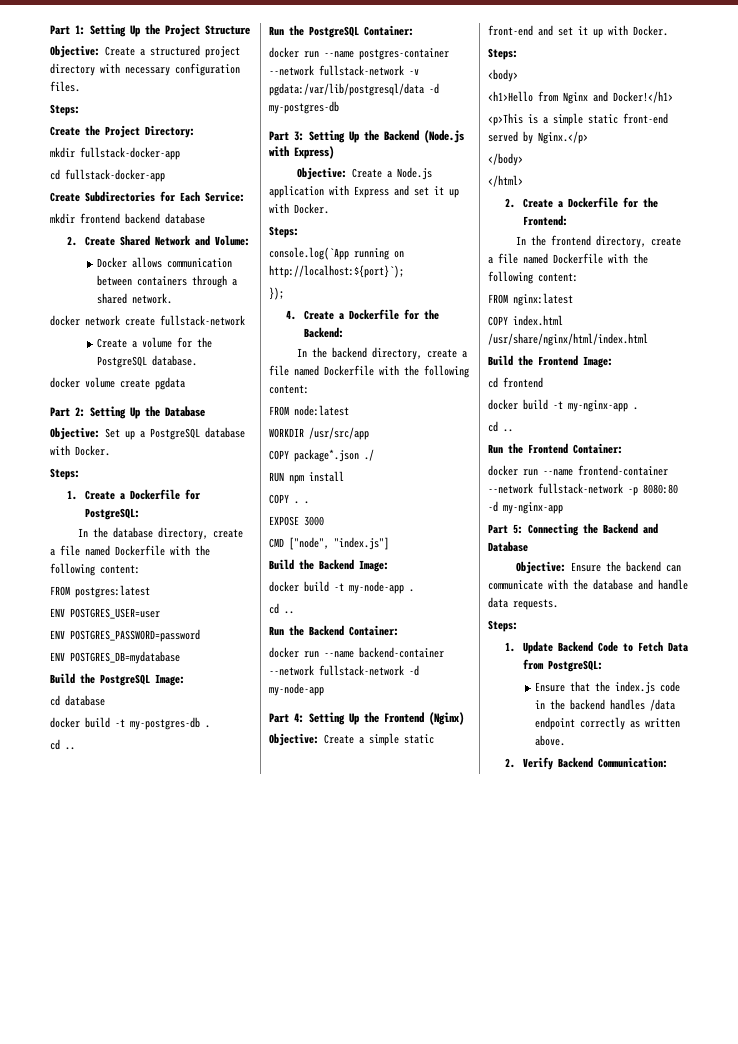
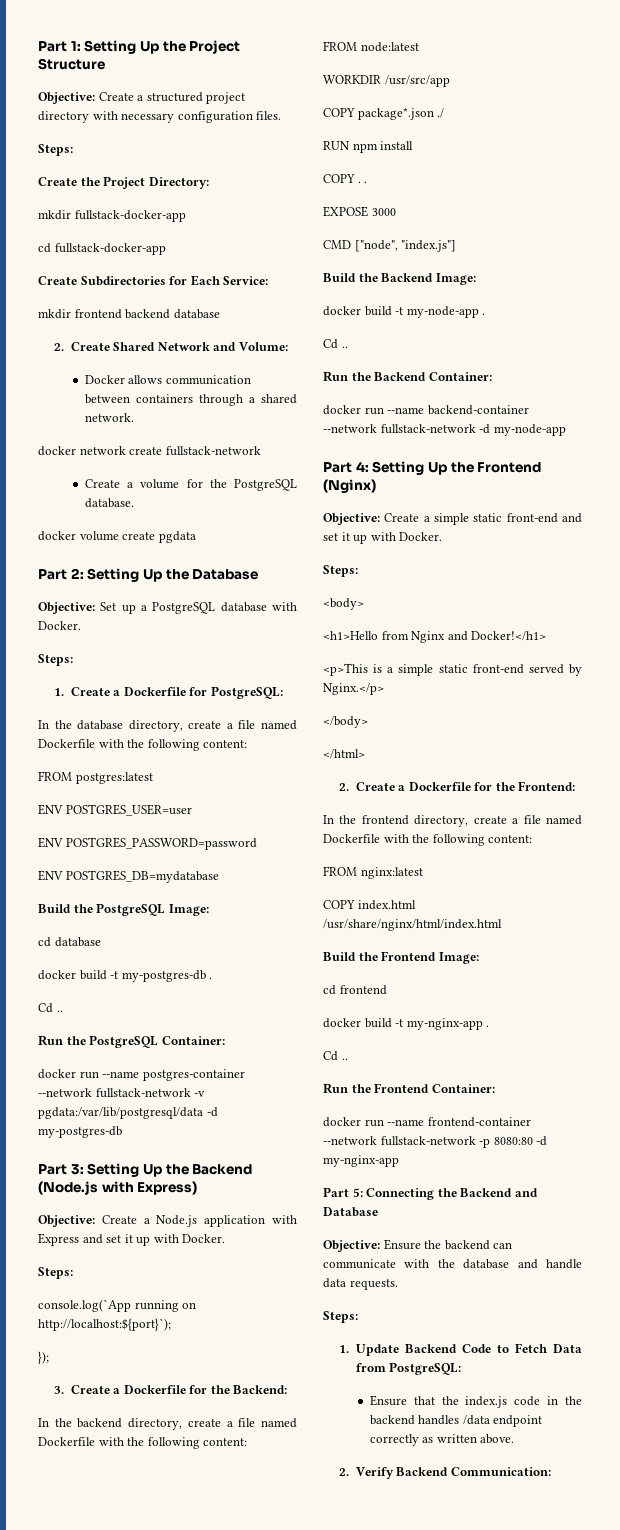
  docker build -t my-postgres-db .
- cd ..
+ Cd ..
- 4. Create a Dockerfile for the Backend:
+ 3. Create a Dockerfile for the Backend:
  docker build -t my-node-app .
- cd ..
+ Cd ..
  docker build -t my-nginx-app .
- cd ..
+ Cd ..

